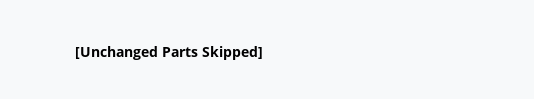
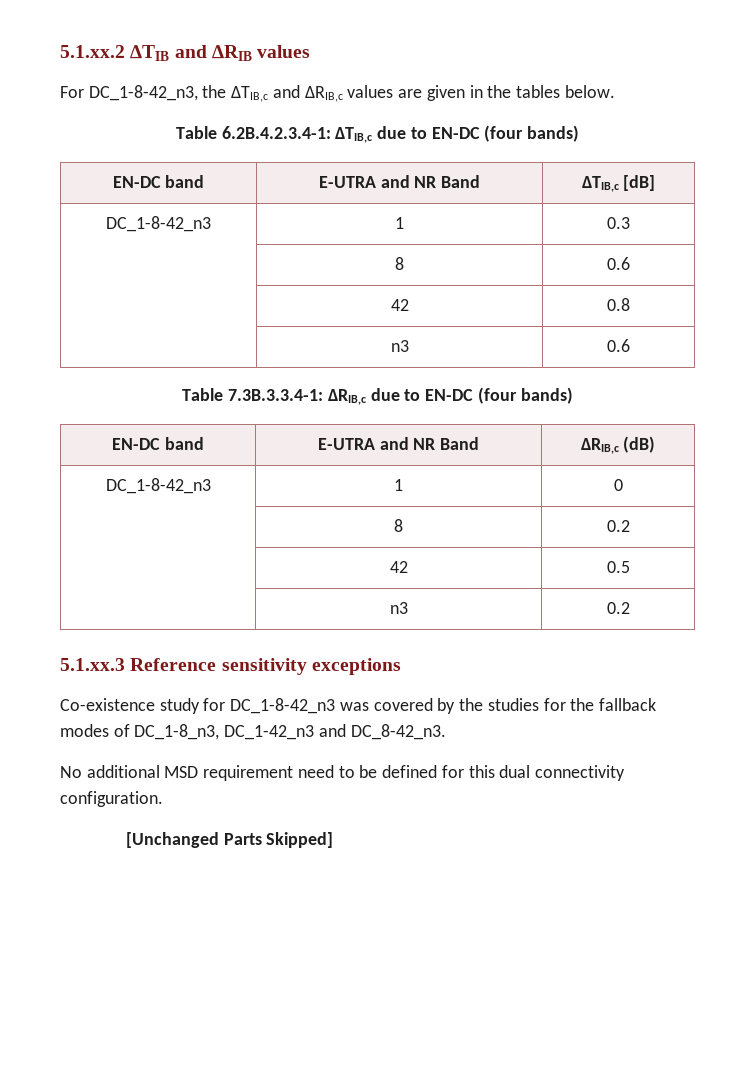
+ 5.1.xx.2 ∆TIB and ∆RIB values
+ For DC_1-8-42_n3, the ΔTIB,c and ΔRIB,c values are given in the tables below.
+ Table 6.2B.4.2.3.4-1: ΔTIB,c due to EN-DC (four bands)
+ EN-DC band | E-UTRA and NR Band | ΔTIB,c [dB]
+ DC_1-8-42_n3 | 1 | 0.3
+ | 8 | 0.6
+ | 42 | 0.8
+ | n3 | 0.6
+ Table 7.3B.3.3.4-1: ΔRIB,c due to EN-DC (four bands)
+ EN-DC band | E-UTRA and NR Band | ΔRIB,c (dB)
+ DC_1-8-42_n3 | 1 | 0
+ | 8 | 0.2
+ | 42 | 0.5
+ | n3 | 0.2
+ 5.1.xx.3 Reference sensitivity exceptions
+ Co-existence study for DC_1-8-42_n3 was covered by the studies for the fallback modes of DC_1-8_n3, DC_1-42_n3 and DC_8-42_n3.
+ No additional MSD requirement need to be defined for this dual connectivity configuration.

